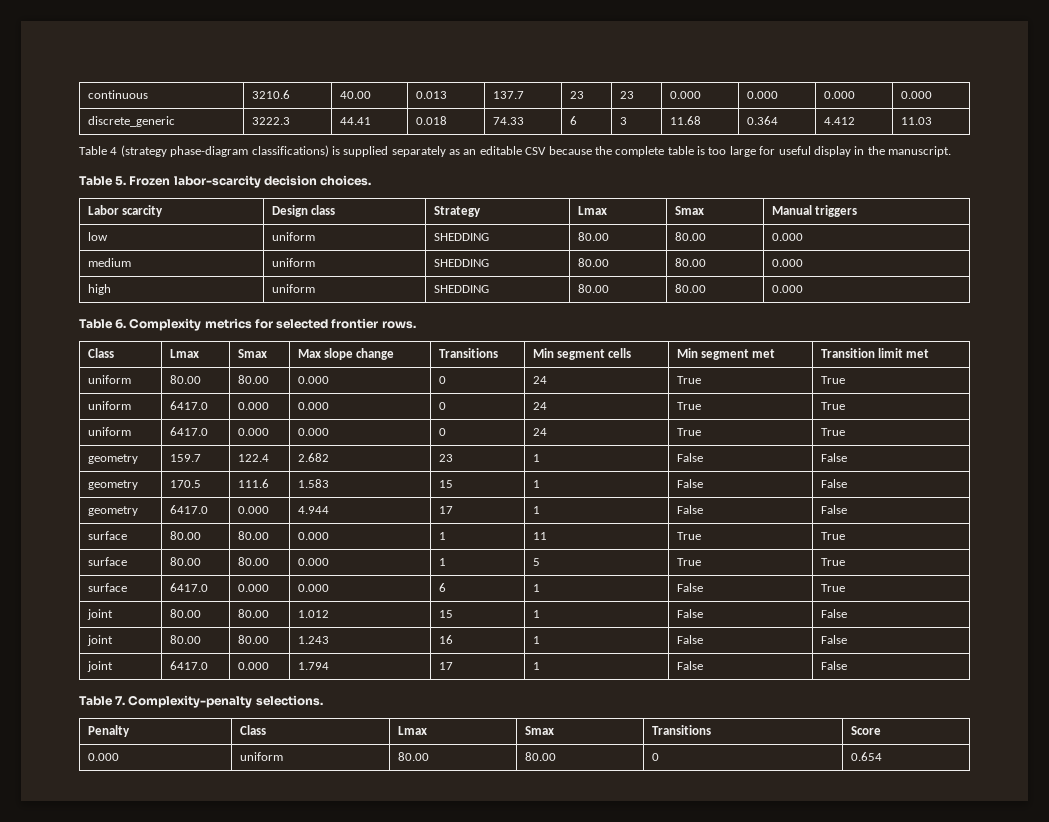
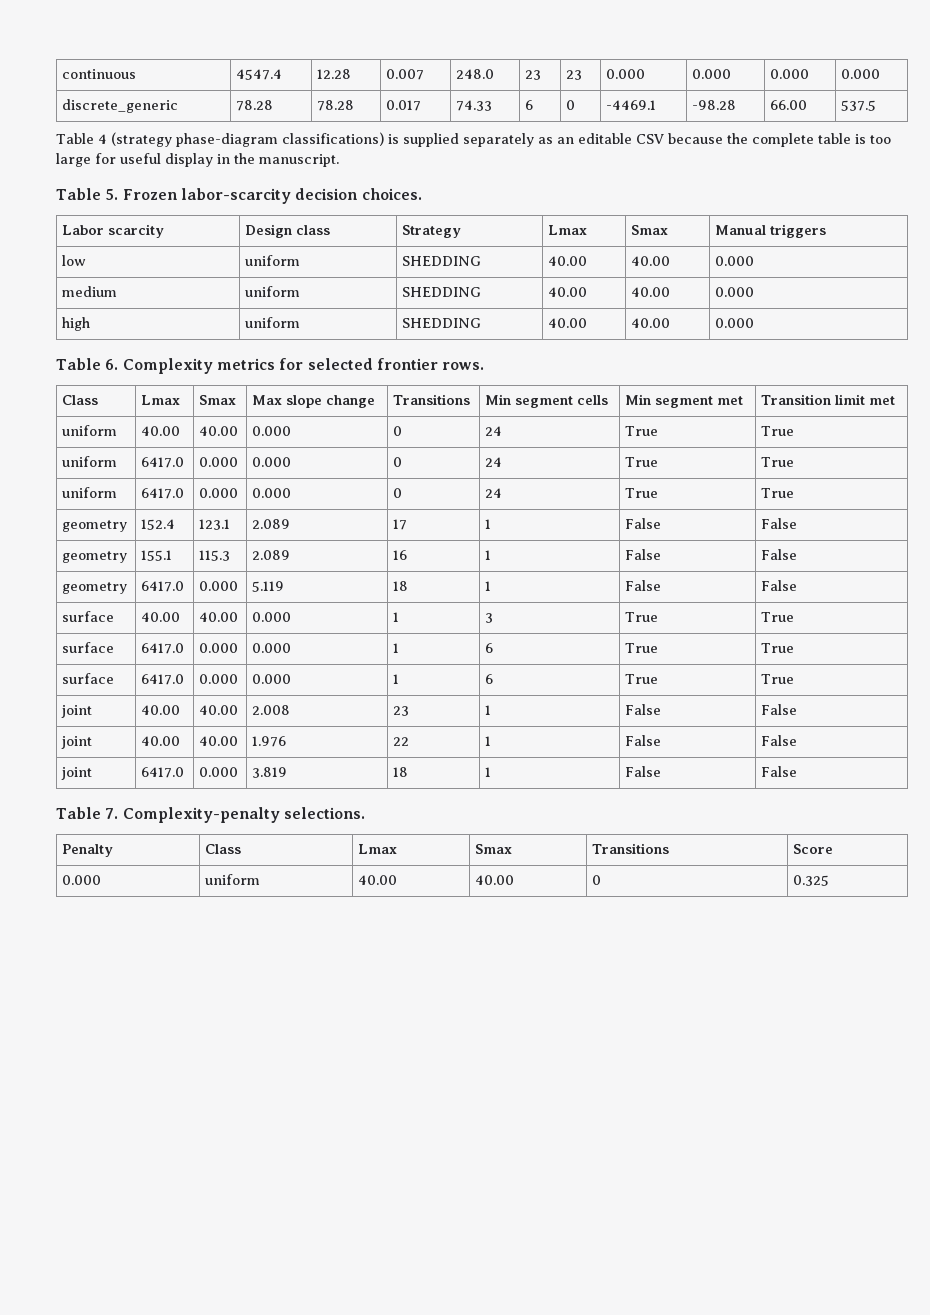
- continuous | 3210.6 | 40.00 | 0.013 | 137.7 | 23 | 23 | 0.000 | 0.000 | 0.000 | 0.000
+ continuous | 4547.4 | 12.28 | 0.007 | 248.0 | 23 | 23 | 0.000 | 0.000 | 0.000 | 0.000
- discrete_generic | 3222.3 | 44.41 | 0.018 | 74.33 | 6 | 3 | 11.68 | 0.364 | 4.412 | 11.03
+ discrete_generic | 78.28 | 78.28 | 0.017 | 74.33 | 6 | 0 | -4469.1 | -98.28 | 66.00 | 537.5
- low | uniform | SHEDDING | 80.00 | 80.00 | 0.000
+ low | uniform | SHEDDING | 40.00 | 40.00 | 0.000
- medium | uniform | SHEDDING | 80.00 | 80.00 | 0.000
+ medium | uniform | SHEDDING | 40.00 | 40.00 | 0.000
- high | uniform | SHEDDING | 80.00 | 80.00 | 0.000
+ high | uniform | SHEDDING | 40.00 | 40.00 | 0.000
- uniform | 80.00 | 80.00 | 0.000 | 0 | 24 | True | True
+ uniform | 40.00 | 40.00 | 0.000 | 0 | 24 | True | True
- geometry | 159.7 | 122.4 | 2.682 | 23 | 1 | False | False
- geometry | 170.5 | 111.6 | 1.583 | 15 | 1 | False | False
+ geometry | 152.4 | 123.1 | 2.089 | 17 | 1 | False | False
+ geometry | 155.1 | 115.3 | 2.089 | 16 | 1 | False | False
- geometry | 6417.0 | 0.000 | 4.944 | 17 | 1 | False | False
+ geometry | 6417.0 | 0.000 | 5.119 | 18 | 1 | False | False
- surface | 80.00 | 80.00 | 0.000 | 1 | 11 | True | True
- surface | 80.00 | 80.00 | 0.000 | 1 | 5 | True | True
- surface | 6417.0 | 0.000 | 0.000 | 6 | 1 | False | True
+ surface | 40.00 | 40.00 | 0.000 | 1 | 3 | True | True
+ surface | 6417.0 | 0.000 | 0.000 | 1 | 6 | True | True
+ surface | 6417.0 | 0.000 | 0.000 | 1 | 6 | True | True
- joint | 80.00 | 80.00 | 1.012 | 15 | 1 | False | False
- joint | 80.00 | 80.00 | 1.243 | 16 | 1 | False | False
+ joint | 40.00 | 40.00 | 2.008 | 23 | 1 | False | False
+ joint | 40.00 | 40.00 | 1.976 | 22 | 1 | False | False
- joint | 6417.0 | 0.000 | 1.794 | 17 | 1 | False | False
+ joint | 6417.0 | 0.000 | 3.819 | 18 | 1 | False | False
- 0.000 | uniform | 80.00 | 80.00 | 0 | 0.654
+ 0.000 | uniform | 40.00 | 40.00 | 0 | 0.325

